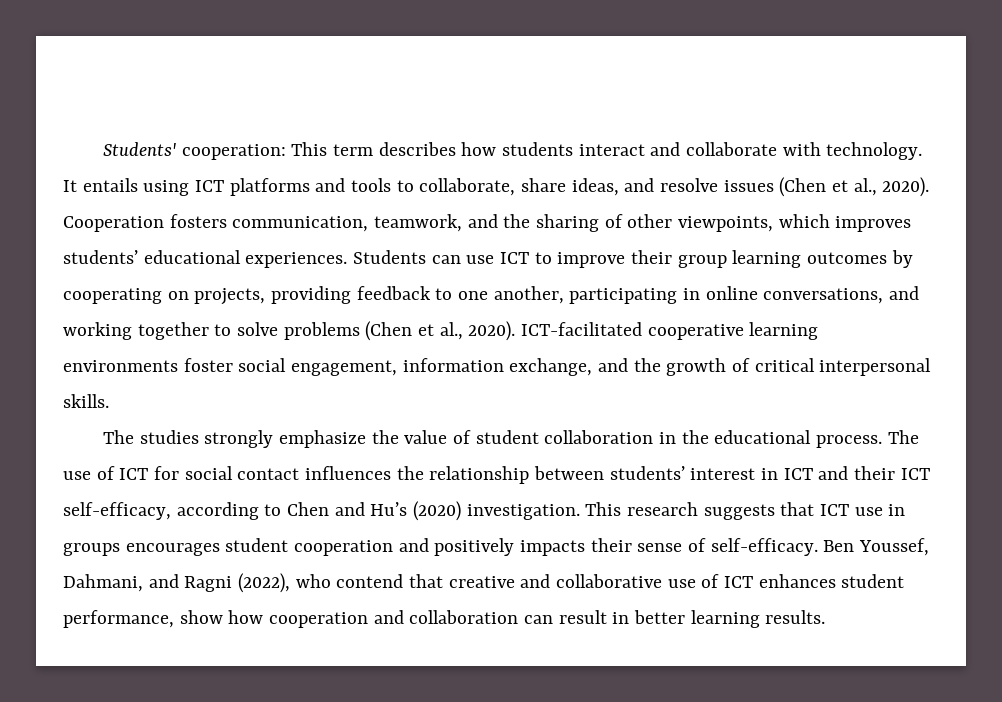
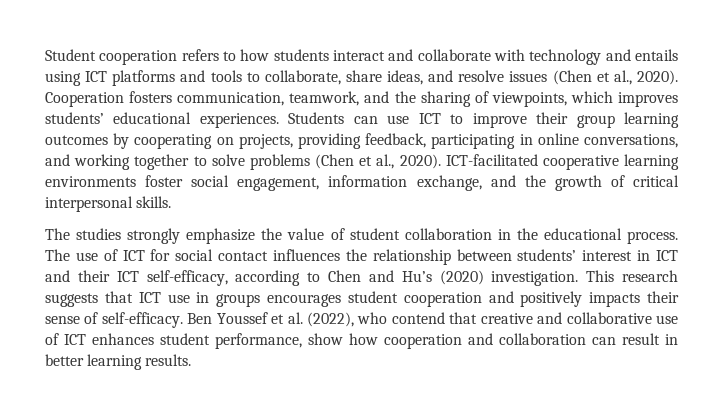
- Students' cooperation: This term describes how students interact and collaborate with technology. It entails using ICT platforms and tools to collaborate, share ideas, and resolve issues (Chen et al., 2020).
+ Student cooperation refers to how students interact and collaborate with technology and entails using ICT platforms and tools to collaborate, share ideas, and resolve issues (Chen et al., 2020).
- Cooperation fosters communication, teamwork, and the sharing of other viewpoints, which improves students’ educational experiences.
+ Cooperation fosters communication, teamwork, and the sharing of viewpoints, which improves students’ educational experiences.
- Students can use ICT to improve their group learning outcomes by cooperating on projects, providing feedback to one another, participating in online conversations, and working together to solve problems (Chen et al., 2020).
+ Students can use ICT to improve their group learning outcomes by cooperating on projects, providing feedback, participating in online conversations, and working together to solve problems (Chen et al., 2020).
- Ben Youssef, Dahmani, and Ragni (2022), who contend that creative and collaborative use of ICT enhances student performance, show how cooperation and collaboration can result in better learning results.
+ Ben Youssef et al. (2022), who contend that creative and collaborative use of ICT enhances student performance, show how cooperation and collaboration can result in better learning results.

